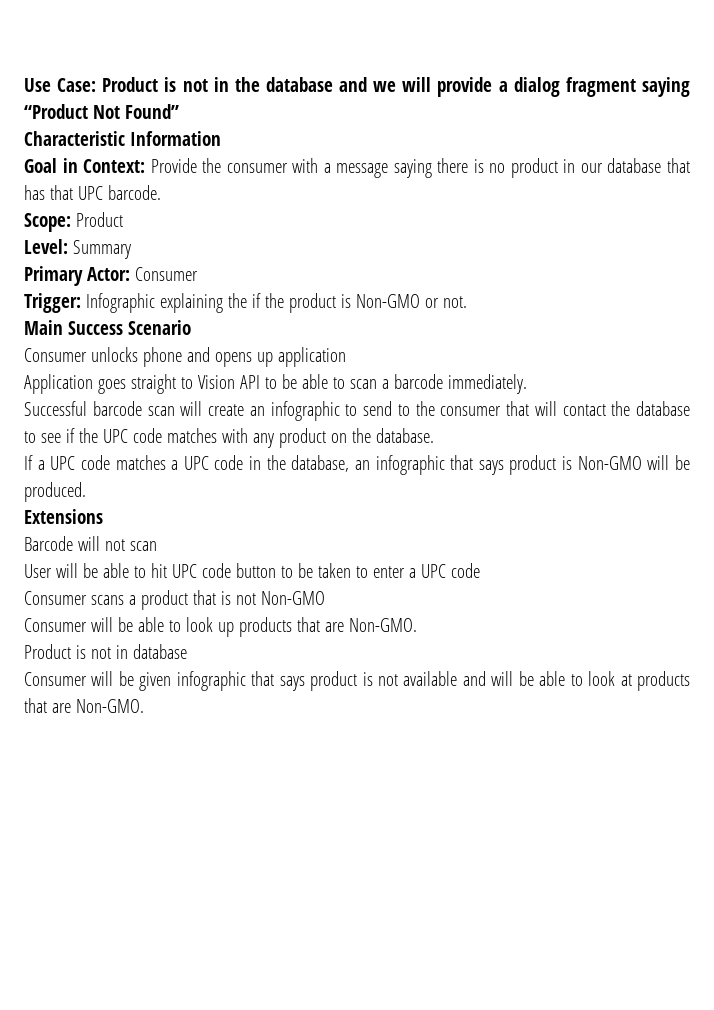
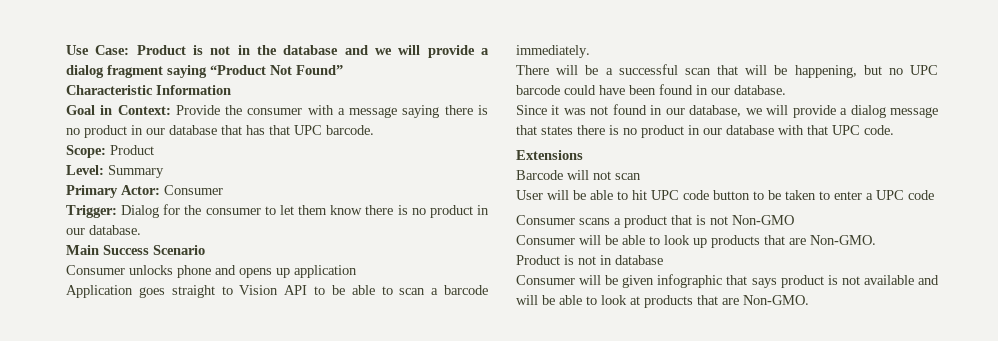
- Trigger: Infographic explaining the if the product is Non-GMO or not.
+ Trigger: Dialog for the consumer to let them know there is no product in our database.
- Successful barcode scan will create an infographic to send to the consumer that will contact the database to see if the UPC code matches with any product on the database.
- If a UPC code matches a UPC code in the database, an infographic that says product is Non-GMO will be produced.
+ There will be a successful scan that will be happening, but no UPC barcode could have been found in our database.
+ Since it was not found in our database, we will provide a dialog message that states there is no product in our database with that UPC code.

